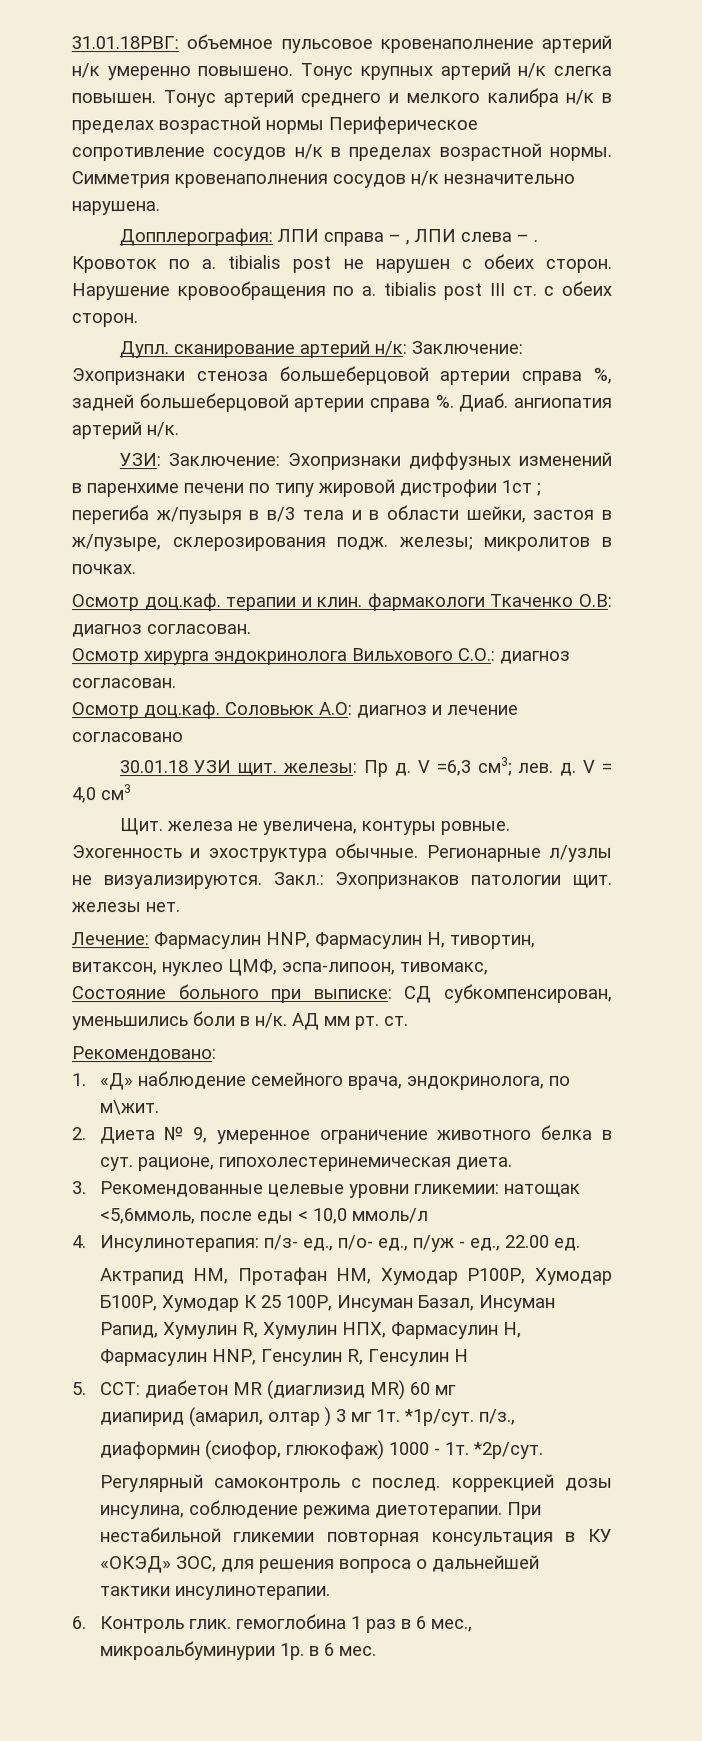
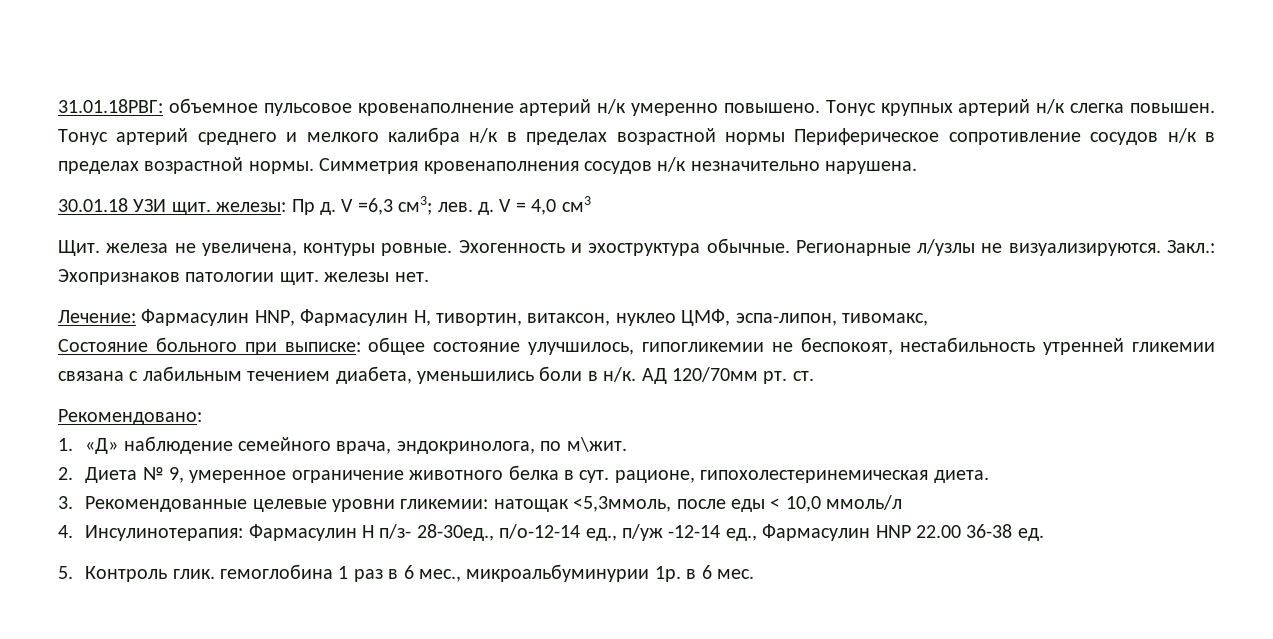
- Допплерография: ЛПИ справа – , ЛПИ слева – . Кровоток по а. tibialis роst не нарушен с обеих сторон. Нарушение кровообращения по а. tibialis роst III ст. с обеих сторон.
- Дупл. сканирование артерий н/к: Заключение: Эхопризнаки стеноза большеберцовой артерии справа %, задней большеберцовой артерии справа %. Диаб. ангиопатия артерий н/к.
- УЗИ: Заключение: Эхопризнаки диффузных изменений в паренхиме печени по типу жировой дистрофии 1ст ; перегиба ж/пузыря в в/3 тела и в области шейки, застоя в ж/пузыре, склерозирования подж. железы; микролитов в почках.
- Осмотр доц.каф. терапии и клин. фармакологи Ткаченко О.В: диагноз согласован.
- Осмотр хирурга эндокринолога Вильхового С.О.: диагноз согласован.
- Осмотр доц.каф. Соловьюк А.О: диагноз и лечение согласовано
- Лечение: Фармасулин НNP, Фармасулин Н, тивортин, витаксон, нуклео ЦМФ, эспа-липоон, тивомакс,
+ Лечение: Фармасулин НNP, Фармасулин Н, тивортин, витаксон, нуклео ЦМФ, эспа-липон, тивомакс,
- Состояние больного при выписке: СД субкомпенсирован, уменьшились боли в н/к.
+ Состояние больного при выписке: общее состояние улучшилось, гипогликемии не беспокоят, нестабильность утренней гликемии связана с лабильным течением диабета, уменьшились боли в н/к.
- АД мм рт. ст.
+ АД 120/70мм рт. ст.
- 3. Рекомендованные целевые уровни гликемии: натощак <5,6ммоль, после еды < 10,0 ммоль/л
+ 3. Рекомендованные целевые уровни гликемии: натощак <5,3ммоль, после еды < 10,0 ммоль/л
- 4. Инсулинотерапия: п/з- ед., п/о- ед., п/уж - ед., 22.00 ед.
- Актрапид НМ, Протафан НМ, Хумодар Р100Р, Хумодар Б100Р, Хумодар К 25 100Р, Инсуман Базал, Инсуман Рапид, Хумулин R, Хумулин НПХ, Фармасулин Н, Фармасулин НNР, Генсулин R, Генсулин Н
- 5. ССТ: диабетон МR (диаглизид МR) 60 мг
- диапирид (амарил, олтар ) 3 мг 1т. *1р/сут. п/з.,
- диаформин (сиофор, глюкофаж) 1000 - 1т. *2р/сут.
- Регулярный самоконтроль с послед. коррекцией дозы инсулина, соблюдение режима диетотерапии. При нестабильной гликемии повторная консультация в КУ «ОКЭД» ЗОС, для решения вопроса о дальнейшей тактики инсулинотерапии.
- 6. Контроль глик. гемоглобина 1 раз в 6 мес., микроальбуминурии 1р. в 6 мес.
+ 4. Инсулинотерапия: Фармасулин Н п/з- 28-30ед., п/о-12-14 ед., п/уж -12-14 ед., Фармасулин НNP 22.00 36-38 ед.
+ 5. Контроль глик. гемоглобина 1 раз в 6 мес., микроальбуминурии 1р. в 6 мес.

